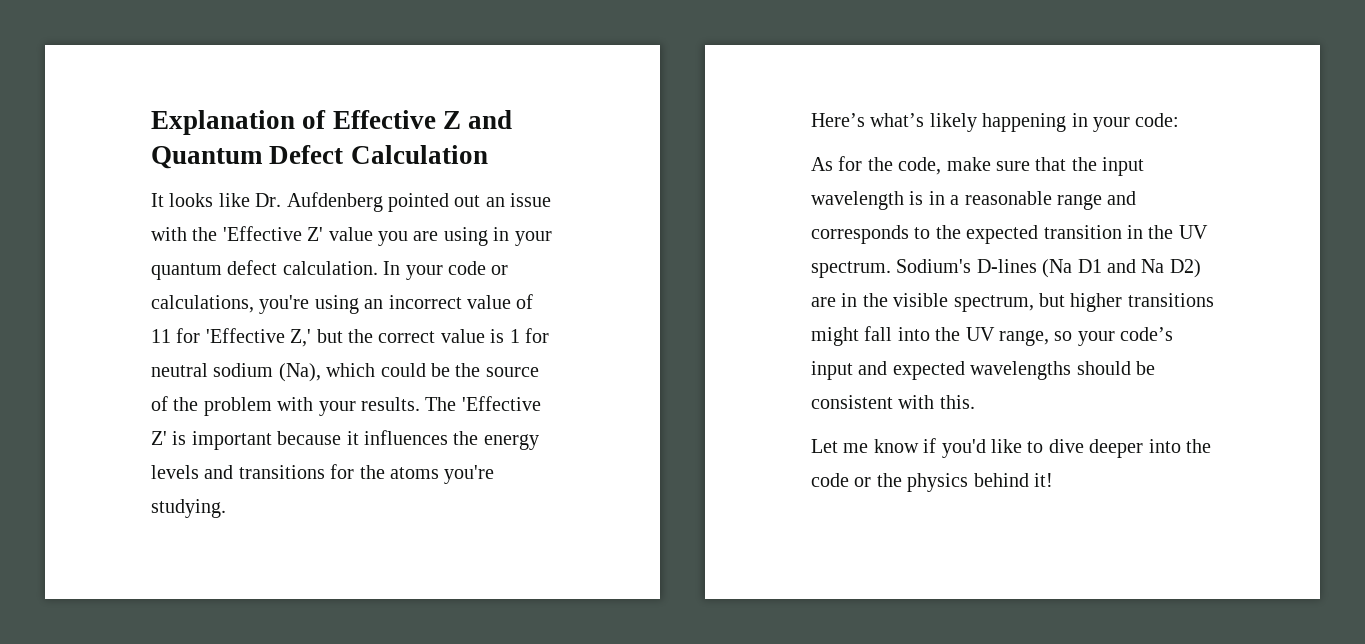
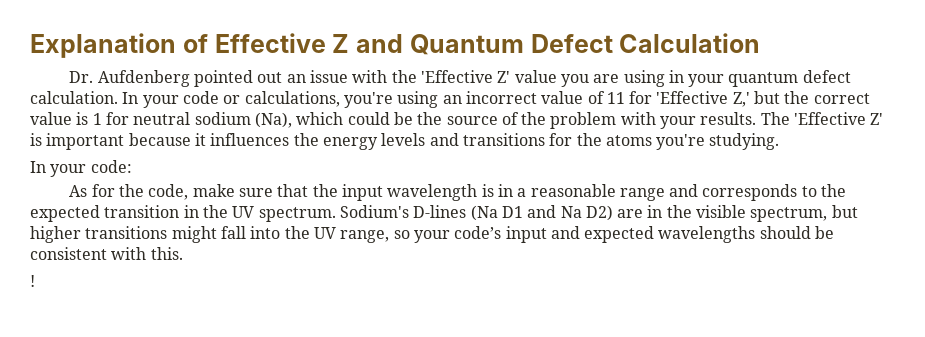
- It looks like Dr. Aufdenberg pointed out an issue with the 'Effective Z' value you are using in your quantum defect calculation.
+ Dr. Aufdenberg pointed out an issue with the 'Effective Z' value you are using in your quantum defect calculation.
- Here’s what’s likely happening in your code:
+ In your code:
- Let me know if you'd like to dive deeper into the code or the physics behind it!
+ !

